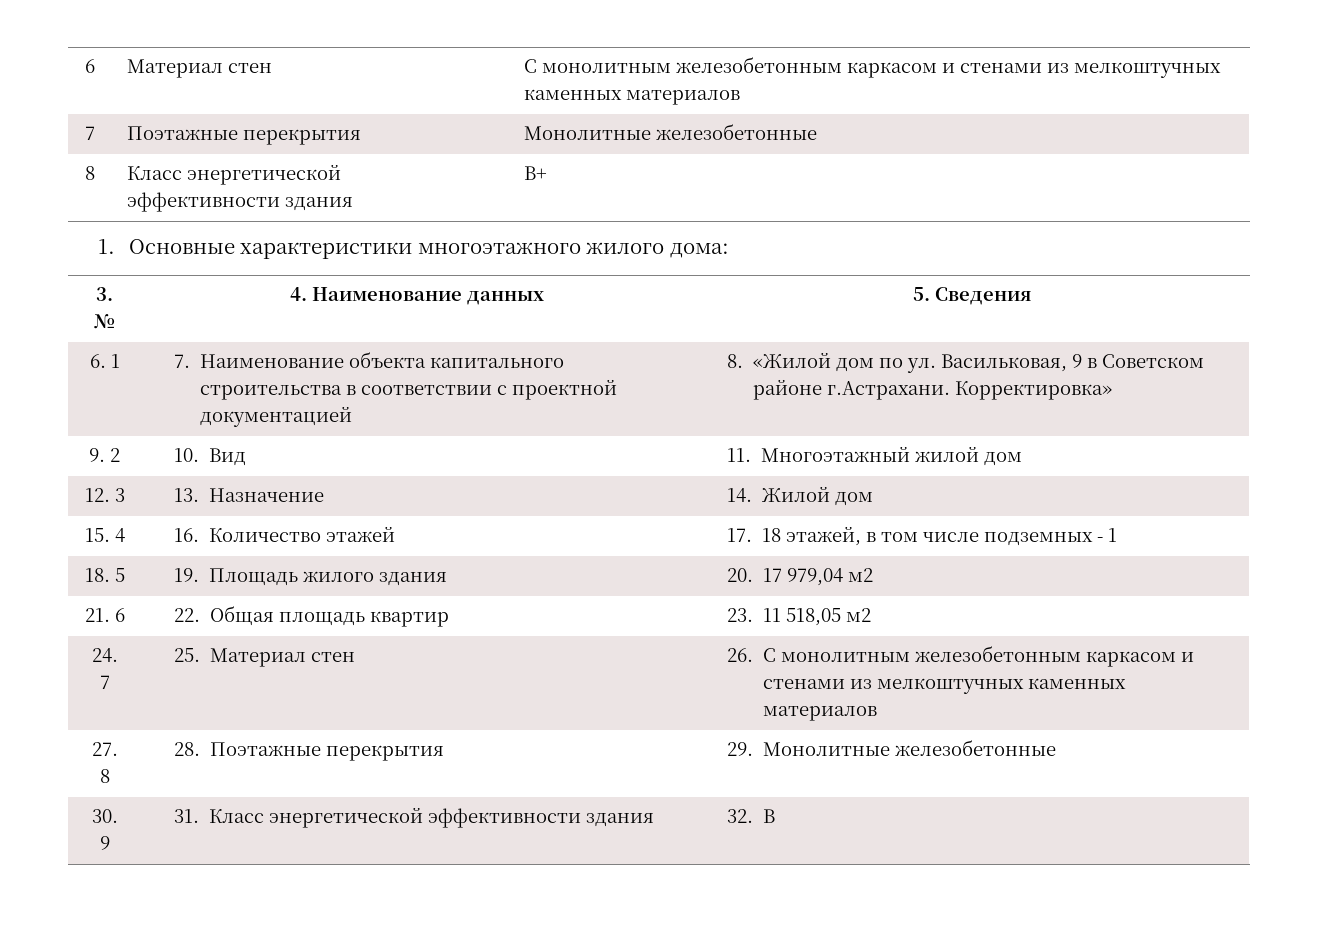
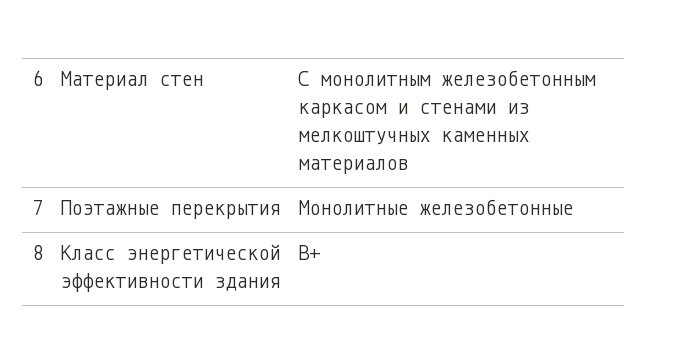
- 1. Основные характеристики многоэтажного жилого дома:
- 3. № | 4. Наименование данных | 5. Сведения
- 6. 1 | 7. Наименование объекта капитального строительства в соответствии с проектной документацией | 8. «Жилой дом по ул. Васильковая, 9 в Советском районе г.Астрахани. Корректировка»
- 9. 2 | 10. Вид | 11. Многоэтажный жилой дом
- 12. 3 | 13. Назначение | 14. Жилой дом
- 15. 4 | 16. Количество этажей | 17. 18 этажей, в том числе подземных - 1
- 18. 5 | 19. Площадь жилого здания | 20. 17 979,04 м2
- 21. 6 | 22. Общая площадь квартир | 23. 11 518,05 м2
- 24. 7 | 25. Материал стен | 26. С монолитным железобетонным каркасом и стенами из мелкоштучных каменных материалов
- 27. 8 | 28. Поэтажные перекрытия | 29. Монолитные железобетонные
- 30. 9 | 31. Класс энергетической эффективности здания | 32. В

